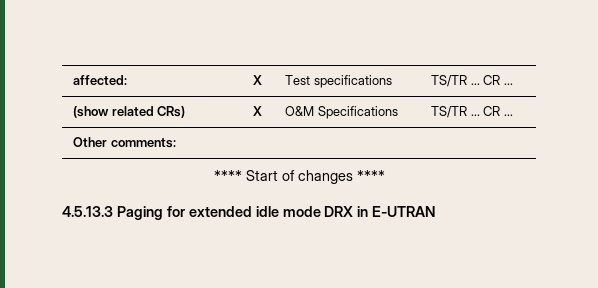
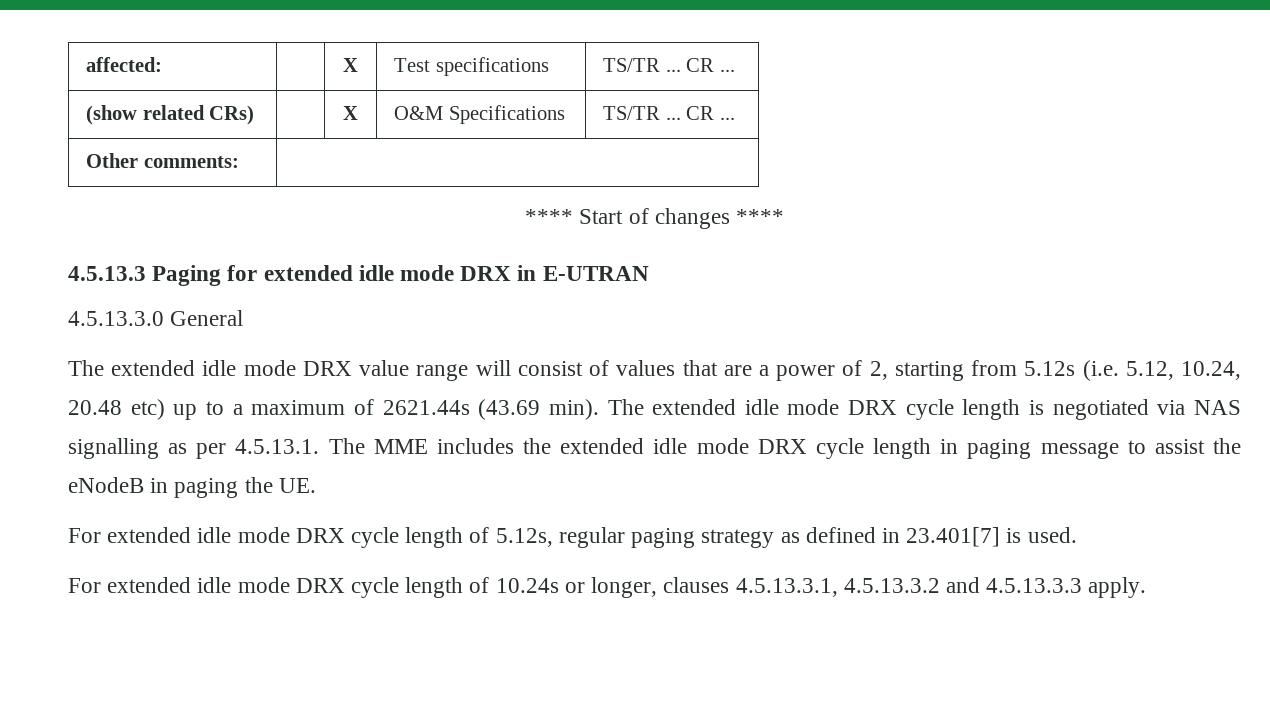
+ 4.5.13.3.0 General
+ The extended idle mode DRX value range will consist of values that are a power of 2, starting from 5.12s (i.e. 5.12, 10.24, 20.48 etc) up to a maximum of 2621.44s (43.69 min). The extended idle mode DRX cycle length is negotiated via NAS signalling as per 4.5.13.1. The MME includes the extended idle mode DRX cycle length in paging message to assist the eNodeB in paging the UE.
+ For extended idle mode DRX cycle length of 5.12s, regular paging strategy as defined in 23.401[7] is used.
+ For extended idle mode DRX cycle length of 10.24s or longer, clauses 4.5.13.3.1, 4.5.13.3.2 and 4.5.13.3.3 apply.

